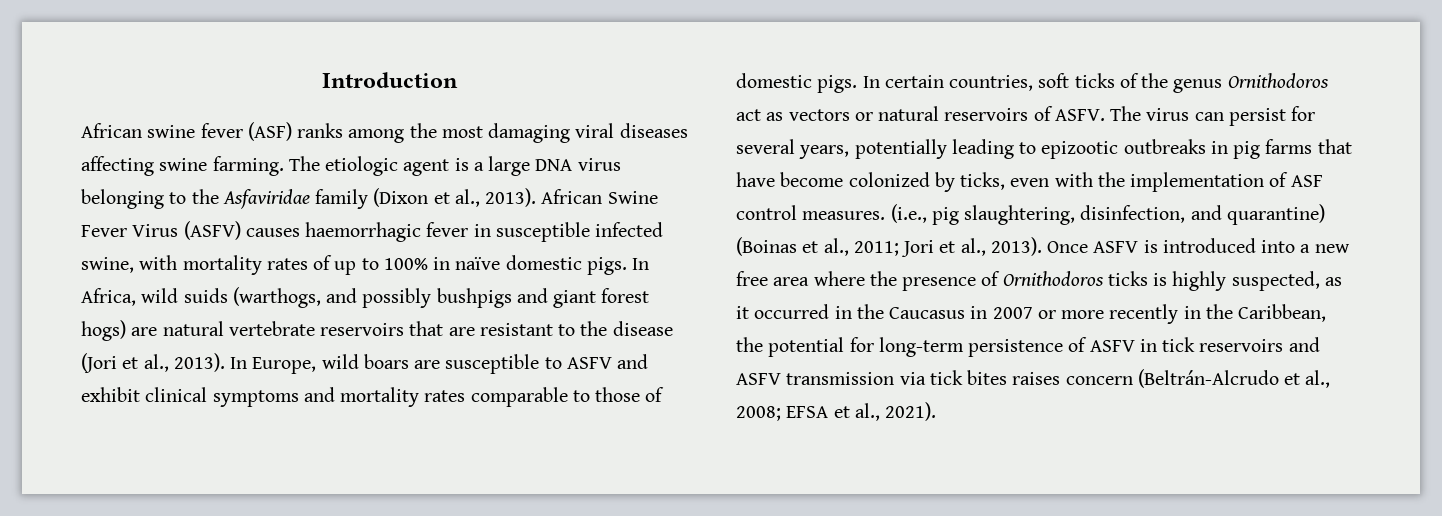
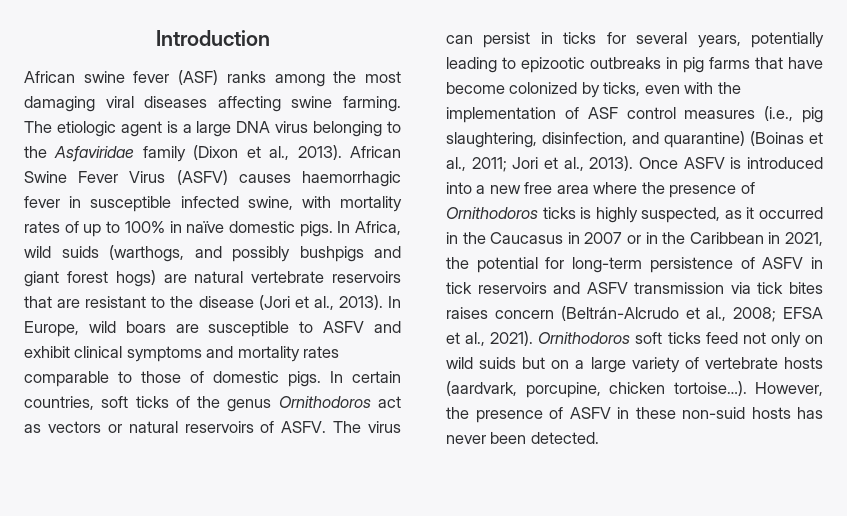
- The virus can persist for several years, potentially leading to epizootic outbreaks in pig farms that have become colonized by ticks, even with the implementation of ASF control measures. (i.e., pig slaughtering, disinfection, and quarantine) (Boinas et al., 2011; Jori et al., 2013).
+ The virus can persist in ticks for several years, potentially leading to epizootic outbreaks in pig farms that have become colonized by ticks, even with the implementation of ASF control measures (i.e., pig slaughtering, disinfection, and quarantine) (Boinas et al., 2011; Jori et al., 2013).
- Once ASFV is introduced into a new free area where the presence of Ornithodoros ticks is highly suspected, as it occurred in the Caucasus in 2007 or more recently in the Caribbean, the potential for long-term persistence of ASFV in tick reservoirs and ASFV transmission via tick bites raises concern (Beltrán-Alcrudo et al., 2008; EFSA et al., 2021).
+ Once ASFV is introduced into a new free area where the presence of Ornithodoros ticks is highly suspected, as it occurred in the Caucasus in 2007 or in the Caribbean in 2021, the potential for long-term persistence of ASFV in tick reservoirs and ASFV transmission via tick bites raises concern (Beltrán-Alcrudo et al., 2008; EFSA et al., 2021).
+ Ornithodoros soft ticks feed not only on wild suids but on a large variety of vertebrate hosts (aardvark, porcupine, chicken tortoise…). However, the presence of ASFV in these non-suid hosts has never been detected.

